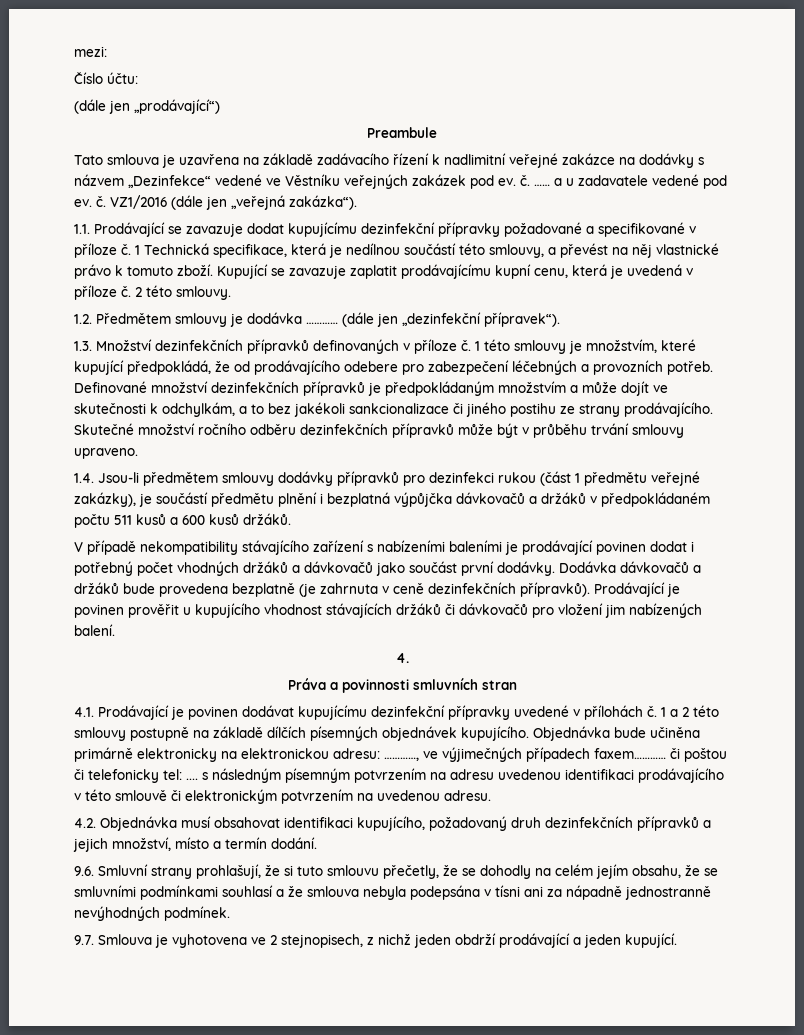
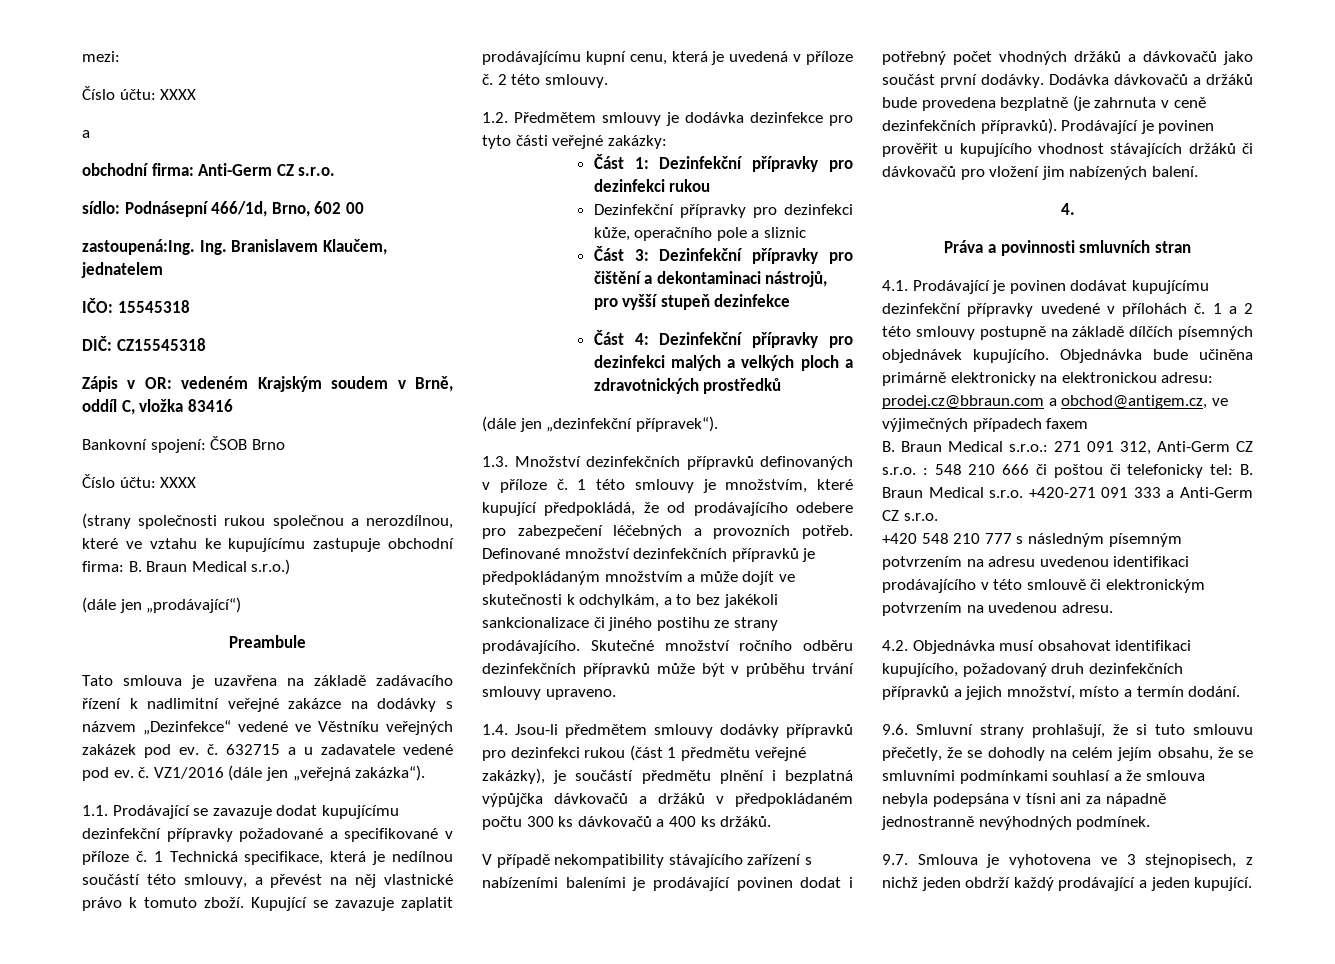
  mezi:
- Číslo účtu:
+ Číslo účtu: XXXX
+ a
+ obchodní firma: Anti-Germ CZ s.r.o.
+ sídlo: Podnásepní 466/1d, Brno, 602 00
+ zastoupená:Ing. Ing. Branislavem Klaučem, jednatelem
+ IČO: 15545318
+ DIČ: CZ15545318
+ Zápis v OR: vedeném Krajským soudem v Brně, oddíl C, vložka 83416
+ Bankovní spojení: ČSOB Brno
+ Číslo účtu: XXXX
+ (strany společnosti rukou společnou a nerozdílnou, které ve vztahu ke kupujícímu zastupuje obchodní firma: B. Braun Medical s.r.o.)
- …… a u zadavatele vedené pod ev. č.
+ 632715 a u zadavatele vedené pod ev. č.
- 1.2. Předmětem smlouvy je dodávka ………… (dále jen „dezinfekční přípravek“).
+ 1.2. Předmětem smlouvy je dodávka dezinfekce pro tyto části veřejné zakázky:
+ Část 1: Dezinfekční přípravky pro dezinfekci rukou
+ Dezinfekční přípravky pro dezinfekci kůže, operačního pole a sliznic
+ Část 3: Dezinfekční přípravky pro čištění a dekontaminaci nástrojů, pro vyšší stupeň dezinfekce
+ Část 4: Dezinfekční přípravky pro dezinfekci malých a velkých ploch a zdravotnických prostředků
+ (dále jen „dezinfekční přípravek“).
- 1.4. Jsou-li předmětem smlouvy dodávky přípravků pro dezinfekci rukou (část 1 předmětu veřejné zakázky), je součástí předmětu plnění i bezplatná výpůjčka dávkovačů a držáků v předpokládaném počtu 511 kusů a 600 kusů držáků.
+ 1.4. Jsou-li předmětem smlouvy dodávky přípravků pro dezinfekci rukou (část 1 předmětu veřejné zakázky), je součástí předmětu plnění i bezplatná výpůjčka dávkovačů a držáků v předpokládaném počtu 300 ks dávkovačů a 400 ks držáků.
- Objednávka bude učiněna primárně elektronicky na elektronickou adresu: …………, ve výjimečných případech faxem………… či poštou či telefonicky tel: .... s následným písemným potvrzením na adresu uvedenou identifikaci prodávajícího v této smlouvě či elektronickým potvrzením na uvedenou adresu.
+ Objednávka bude učiněna primárně elektronicky na elektronickou adresu: prodej.cz@bbraun.com a obchod@antigem.cz, ve výjimečných případech faxem
+ B. Braun Medical s.r.o.: 271 091 312, Anti-Germ CZ s.r.o. : 548 210 666 či poštou či telefonicky tel: B. Braun Medical s.r.o. +420-271 091 333 a Anti-Germ CZ s.r.o.
+ +420 548 210 777 s následným písemným potvrzením na adresu uvedenou identifikaci prodávajícího v této smlouvě či elektronickým potvrzením na uvedenou adresu.
- 9.7. Smlouva je vyhotovena ve 2 stejnopisech, z nichž jeden obdrží prodávající a jeden kupující.
+ 9.7. Smlouva je vyhotovena ve 3 stejnopisech, z nichž jeden obdrží každý prodávající a jeden kupující.

